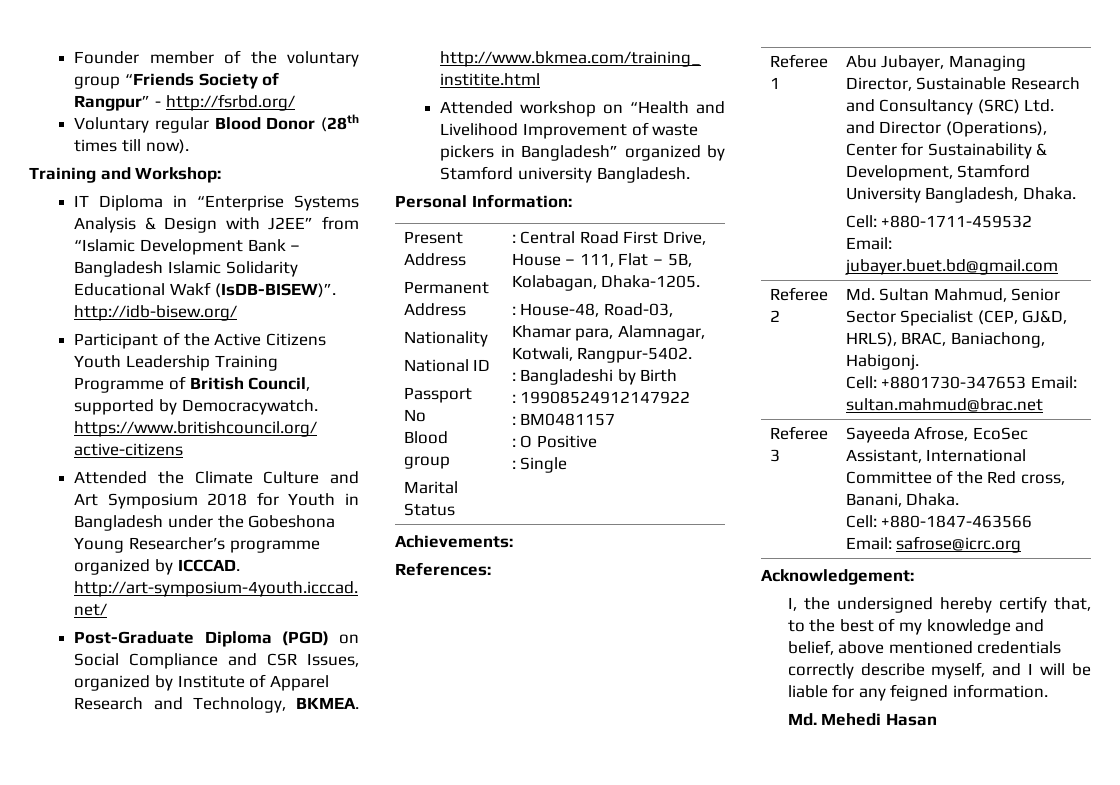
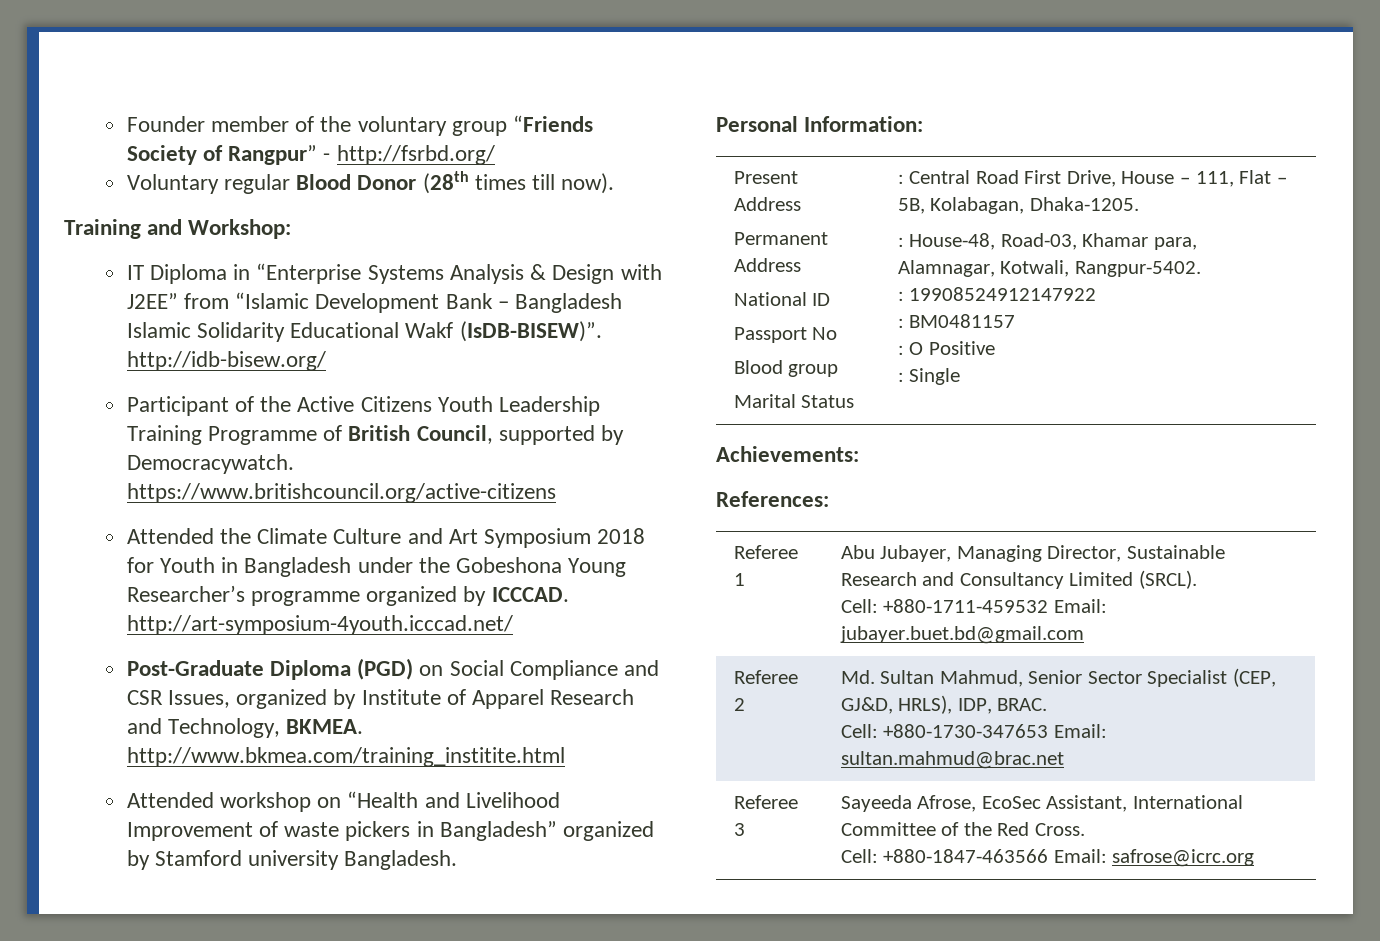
- Nationality
- : Bangladeshi by Birth
- Referee 1 | Abu Jubayer, Managing Director, Sustainable Research and Consultancy (SRC) Ltd. and Director (Operations), Center for Sustainability & Development, Stamford University Bangladesh, Dhaka.
+ Referee 1 | Abu Jubayer, Managing Director, Sustainable Research and Consultancy Limited (SRCL).
- Referee 2 | Md. Sultan Mahmud, Senior Sector Specialist (CEP, GJ&D, HRLS), BRAC, Baniachong, Habigonj.
- Cell: +8801730-347653 Email: sultan.mahmud@brac.net
+ Referee 2 | Md. Sultan Mahmud, Senior Sector Specialist (CEP, GJ&D, HRLS), IDP, BRAC.
+ Cell: +880-1730-347653 Email: sultan.mahmud@brac.net
- Referee 3 | Sayeeda Afrose, EcoSec Assistant, International Committee of the Red cross, Banani, Dhaka.
+ Referee 3 | Sayeeda Afrose, EcoSec Assistant, International Committee of the Red Cross.
- Acknowledgement:
- I, the undersigned hereby certify that, to the best of my knowledge and belief, above mentioned credentials correctly describe myself, and I will be liable for any feigned information.
- Md. Mehedi Hasan

